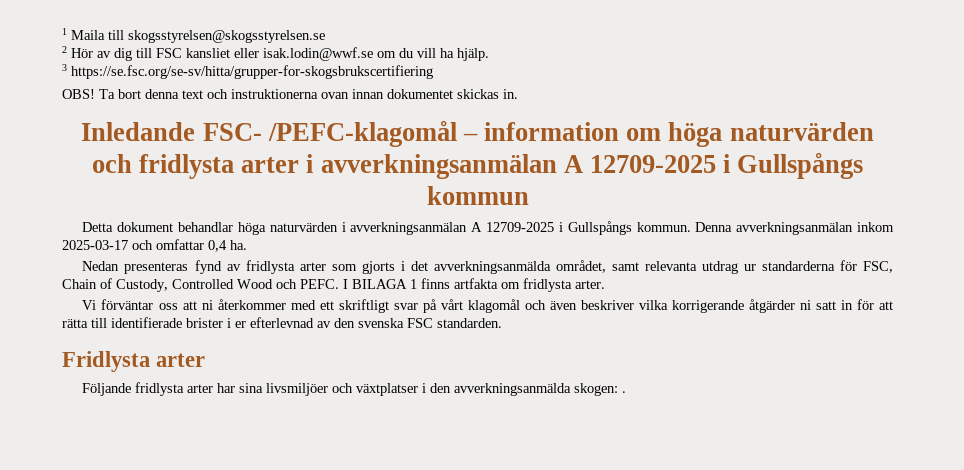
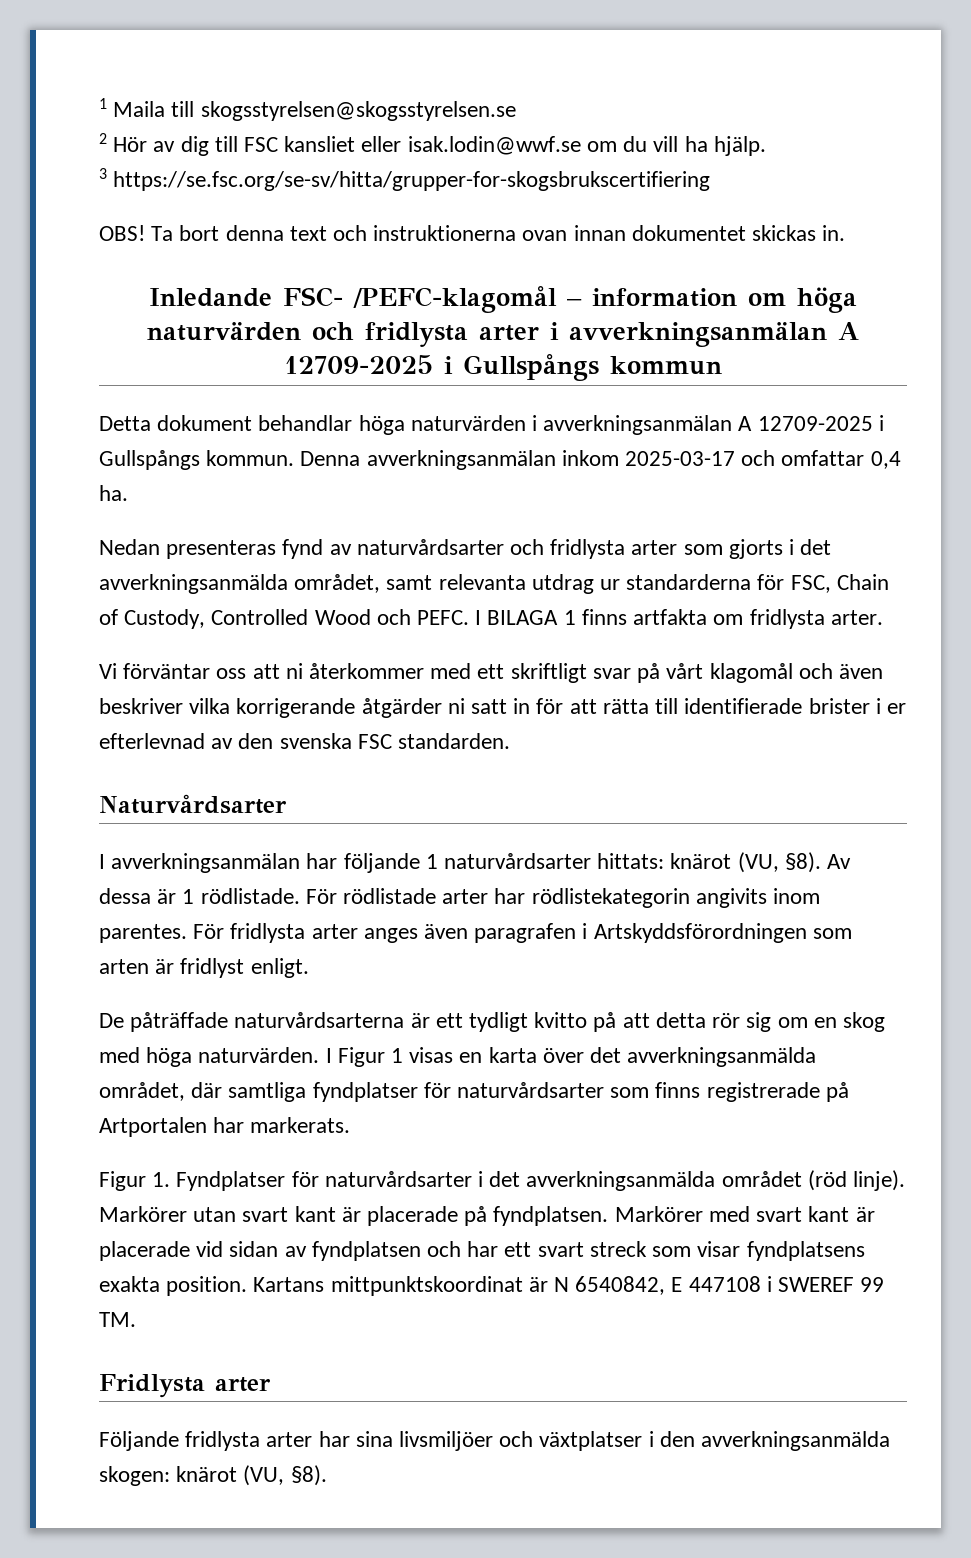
- Nedan presenteras fynd av fridlysta arter som gjorts i det avverkningsanmälda området, samt relevanta utdrag ur standarderna för FSC, Chain of Custody, Controlled Wood och PEFC.
+ Nedan presenteras fynd av naturvårdsarter och fridlysta arter som gjorts i det avverkningsanmälda området, samt relevanta utdrag ur standarderna för FSC, Chain of Custody, Controlled Wood och PEFC.
+ Naturvårdsarter
+ I avverkningsanmälan har följande 1 naturvårdsarter hittats: knärot (VU, §8). Av dessa är 1 rödlistade. För rödlistade arter har rödlistekategorin angivits inom parentes. För fridlysta arter anges även paragrafen i Artskyddsförordningen som arten är fridlyst enligt.
+ De påträffade naturvårdsarterna är ett tydligt kvitto på att detta rör sig om en skog med höga naturvärden. I Figur 1 visas en karta över det avverkningsanmälda området, där samtliga fyndplatser för naturvårdsarter som finns registrerade på Artportalen har markerats.
+ Figur 1. Fyndplatser för naturvårdsarter i det avverkningsanmälda området (röd linje). Markörer utan svart kant är placerade på fyndplatsen. Markörer med svart kant är placerade vid sidan av fyndplatsen och har ett svart streck som visar fyndplatsens exakta position. Kartans mittpunktskoordinat är N 6540842, E 447108 i SWEREF 99 TM.
- Följande fridlysta arter har sina livsmiljöer och växtplatser i den avverkningsanmälda skogen: .
+ Följande fridlysta arter har sina livsmiljöer och växtplatser i den avverkningsanmälda skogen: knärot (VU, §8).

